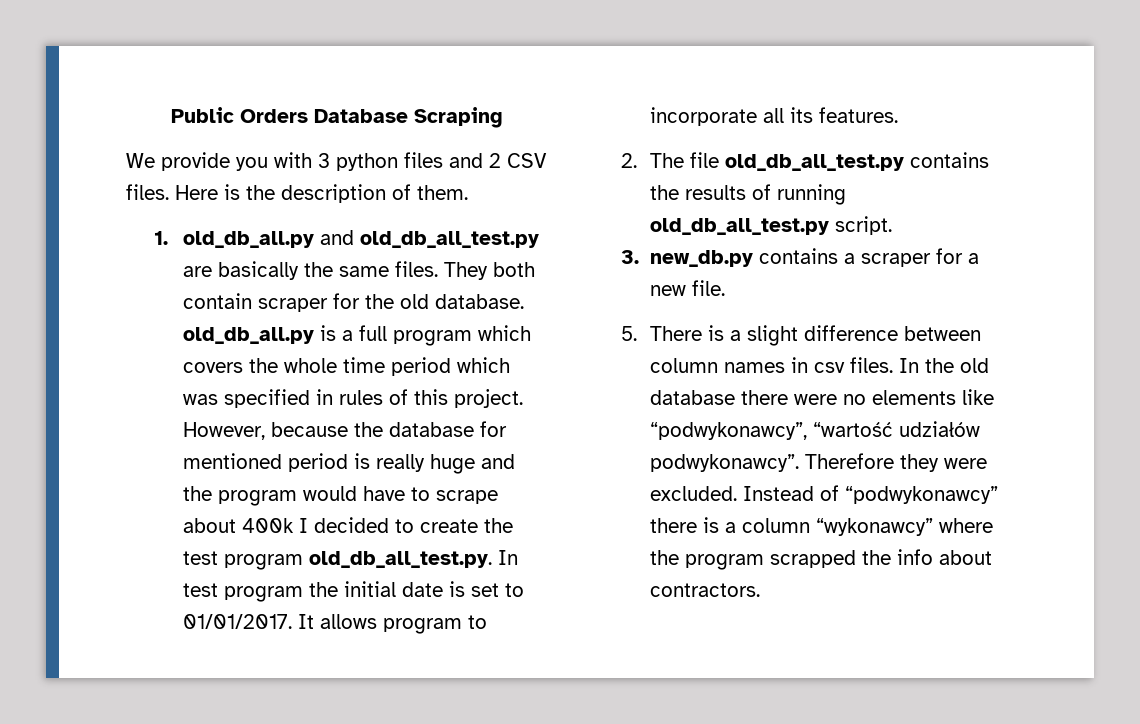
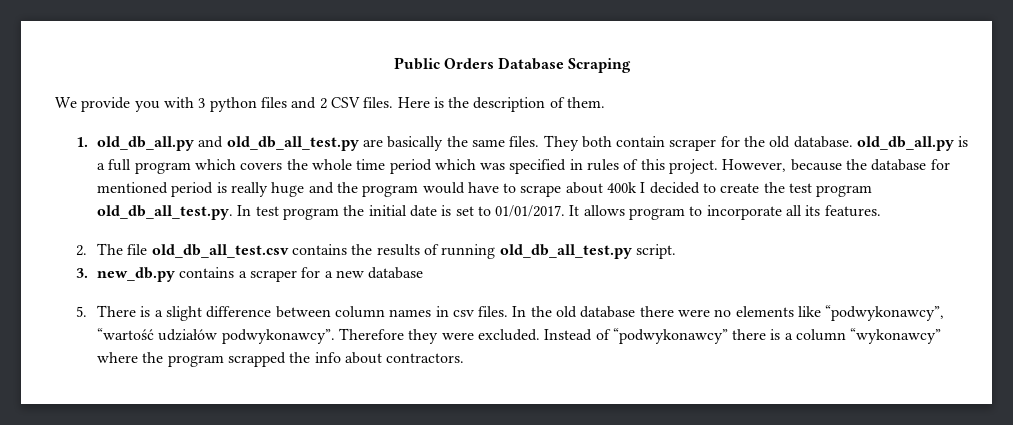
- 2. The file old_db_all_test.py contains the results of running old_db_all_test.py script.
+ 2. The file old_db_all_test.csv contains the results of running old_db_all_test.py script.
- 3. new_db.py contains a scraper for a new file.
+ 3. new_db.py contains a scraper for a new database

